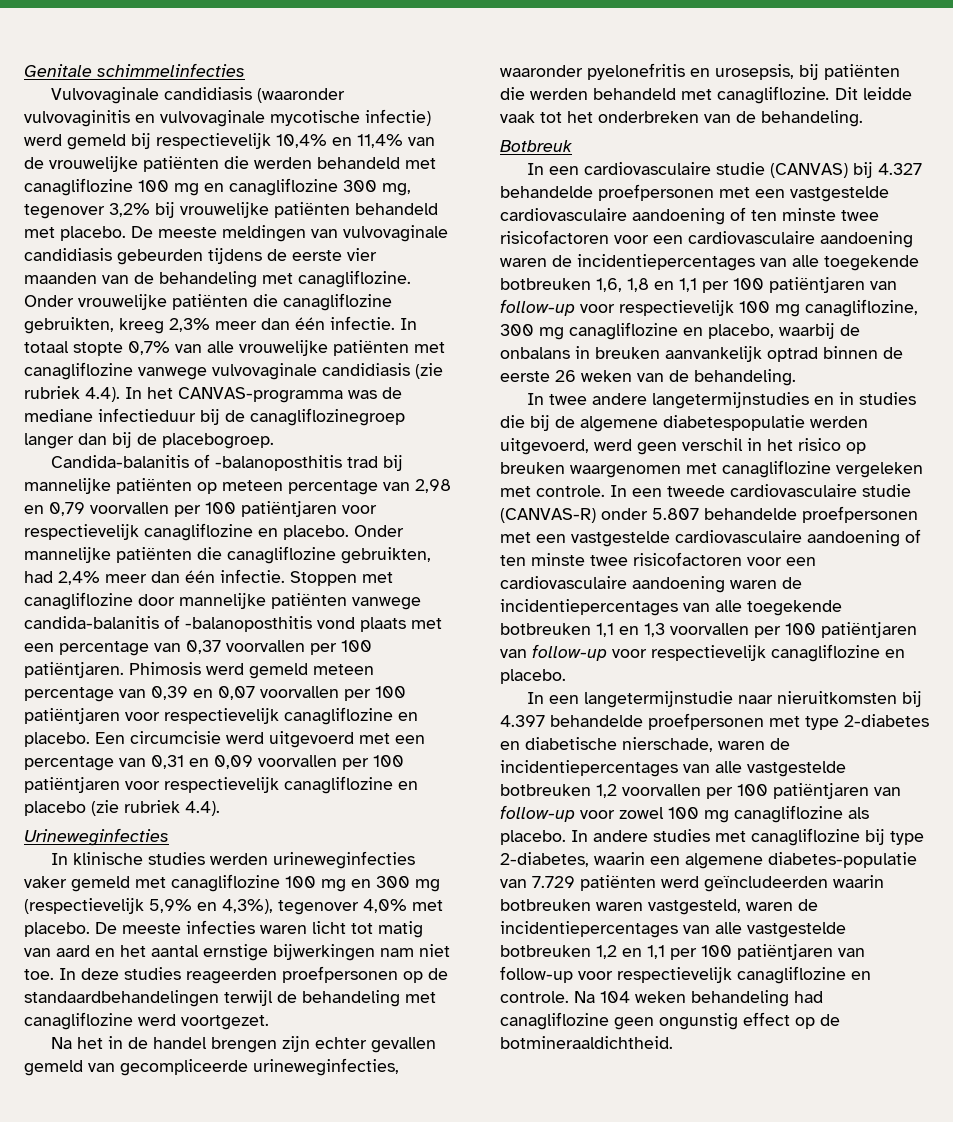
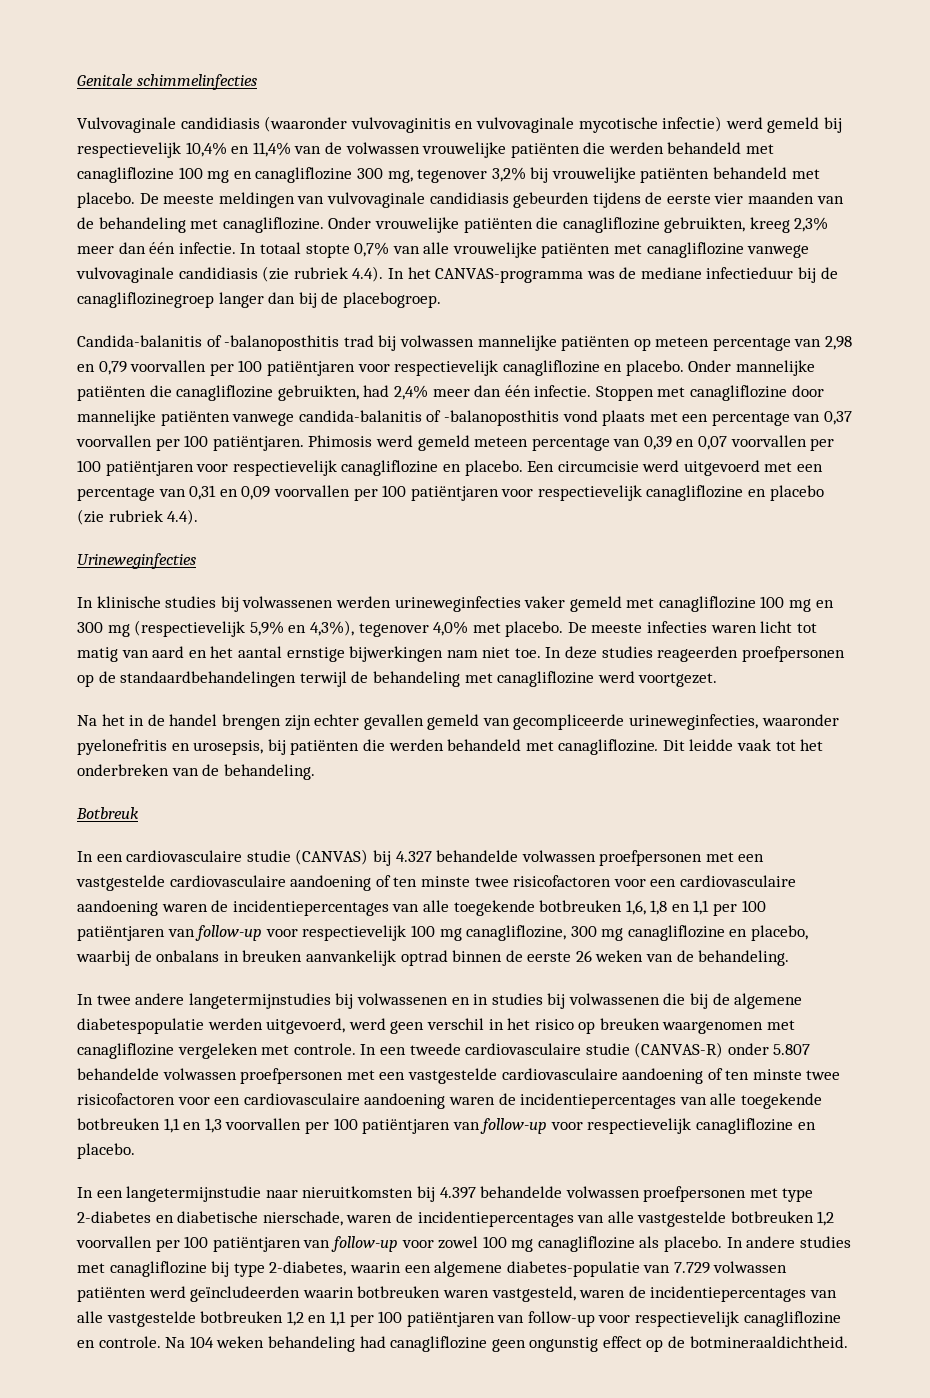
- Vulvovaginale candidiasis (waaronder vulvovaginitis en vulvovaginale mycotische infectie) werd gemeld bij respectievelijk 10,4% en 11,4% van de vrouwelijke patiënten die werden behandeld met canagliflozine 100 mg en canagliflozine 300 mg, tegenover 3,2% bij vrouwelijke patiënten behandeld met placebo.
+ Vulvovaginale candidiasis (waaronder vulvovaginitis en vulvovaginale mycotische infectie) werd gemeld bij respectievelijk 10,4% en 11,4% van de volwassen vrouwelijke patiënten die werden behandeld met canagliflozine 100 mg en canagliflozine 300 mg, tegenover 3,2% bij vrouwelijke patiënten behandeld met placebo.
- Candida-balanitis of -balanoposthitis trad bij mannelijke patiënten op meteen percentage van 2,98 en 0,79 voorvallen per 100 patiëntjaren voor respectievelijk canagliflozine en placebo.
+ Candida-balanitis of -balanoposthitis trad bij volwassen mannelijke patiënten op meteen percentage van 2,98 en 0,79 voorvallen per 100 patiëntjaren voor respectievelijk canagliflozine en placebo.
- In klinische studies werden urineweginfecties vaker gemeld met canagliflozine 100 mg en 300 mg (respectievelijk 5,9% en 4,3%), tegenover 4,0% met placebo.
+ In klinische studies bij volwassenen werden urineweginfecties vaker gemeld met canagliflozine 100 mg en 300 mg (respectievelijk 5,9% en 4,3%), tegenover 4,0% met placebo.
- In een cardiovasculaire studie (CANVAS) bij 4.327 behandelde proefpersonen met een vastgestelde cardiovasculaire aandoening of ten minste twee risicofactoren voor een cardiovasculaire aandoening waren de incidentiepercentages van alle toegekende botbreuken 1,6, 1,8 en 1,1 per 100 patiëntjaren van follow-up voor respectievelijk 100 mg canagliflozine, 300 mg canagliflozine en placebo, waarbij de onbalans in breuken aanvankelijk optrad binnen de eerste 26 weken van de behandeling.
+ In een cardiovasculaire studie (CANVAS) bij 4.327 behandelde volwassen proefpersonen met een vastgestelde cardiovasculaire aandoening of ten minste twee risicofactoren voor een cardiovasculaire aandoening waren de incidentiepercentages van alle toegekende botbreuken 1,6, 1,8 en 1,1 per 100 patiëntjaren van follow-up voor respectievelijk 100 mg canagliflozine, 300 mg canagliflozine en placebo, waarbij de onbalans in breuken aanvankelijk optrad binnen de eerste 26 weken van de behandeling.
- In twee andere langetermijnstudies en in studies die bij de algemene diabetespopulatie werden uitgevoerd, werd geen verschil in het risico op breuken waargenomen met canagliflozine vergeleken met controle.
+ In twee andere langetermijnstudies bij volwassenen en in studies bij volwassenen die bij de algemene diabetespopulatie werden uitgevoerd, werd geen verschil in het risico op breuken waargenomen met canagliflozine vergeleken met controle.
- In een tweede cardiovasculaire studie (CANVAS-R) onder 5.807 behandelde proefpersonen met een vastgestelde cardiovasculaire aandoening of ten minste twee risicofactoren voor een cardiovasculaire aandoening waren de incidentiepercentages van alle toegekende botbreuken 1,1 en 1,3 voorvallen per 100 patiëntjaren van follow-up voor respectievelijk canagliflozine en placebo.
+ In een tweede cardiovasculaire studie (CANVAS-R) onder 5.807 behandelde volwassen proefpersonen met een vastgestelde cardiovasculaire aandoening of ten minste twee risicofactoren voor een cardiovasculaire aandoening waren de incidentiepercentages van alle toegekende botbreuken 1,1 en 1,3 voorvallen per 100 patiëntjaren van follow-up voor respectievelijk canagliflozine en placebo.
- In een langetermijnstudie naar nieruitkomsten bij 4.397 behandelde proefpersonen met type 2-diabetes en diabetische nierschade, waren de incidentiepercentages van alle vastgestelde botbreuken 1,2 voorvallen per 100 patiëntjaren van follow-up voor zowel 100 mg canagliflozine als placebo.
+ In een langetermijnstudie naar nieruitkomsten bij 4.397 behandelde volwassen proefpersonen met type 2-diabetes en diabetische nierschade, waren de incidentiepercentages van alle vastgestelde botbreuken 1,2 voorvallen per 100 patiëntjaren van follow-up voor zowel 100 mg canagliflozine als placebo.
- In andere studies met canagliflozine bij type 2-diabetes, waarin een algemene diabetes-populatie van 7.729 patiënten werd geïncludeerden waarin botbreuken waren vastgesteld, waren de incidentiepercentages van alle vastgestelde botbreuken 1,2 en 1,1 per 100 patiëntjaren van follow-up voor respectievelijk canagliflozine en controle.
+ In andere studies met canagliflozine bij type 2-diabetes, waarin een algemene diabetes-populatie van 7.729 volwassen patiënten werd geïncludeerden waarin botbreuken waren vastgesteld, waren de incidentiepercentages van alle vastgestelde botbreuken 1,2 en 1,1 per 100 patiëntjaren van follow-up voor respectievelijk canagliflozine en controle.

